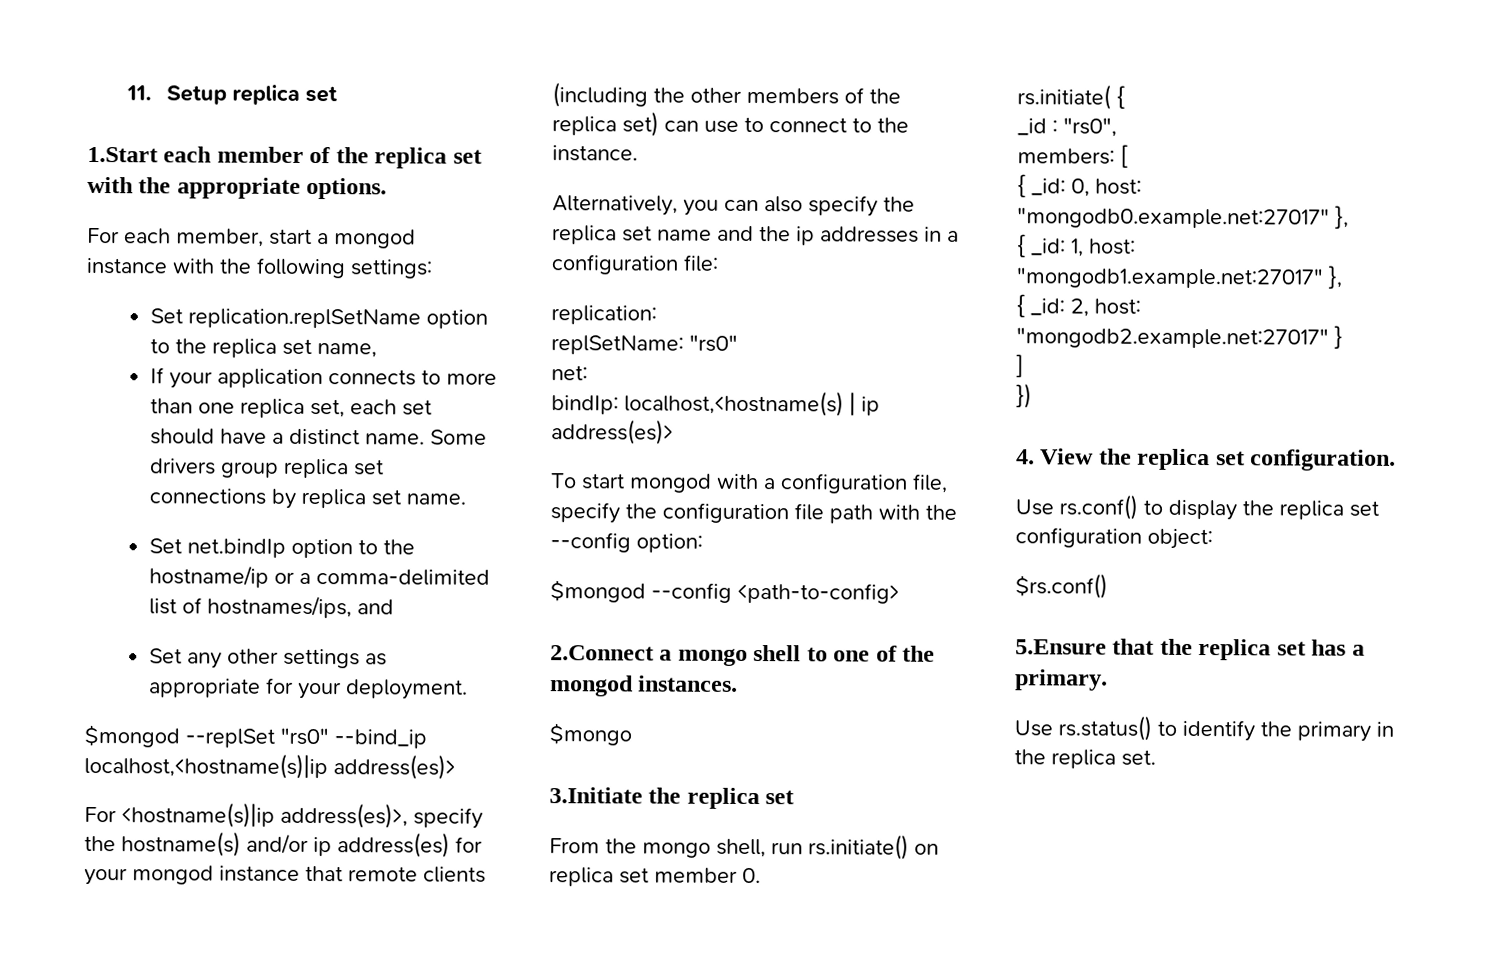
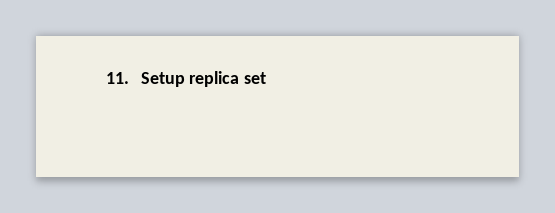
- 1.Start each member of the replica set with the appropriate options.
- For each member, start a mongod instance with the following settings:
- Set replication.replSetName option to the replica set name,
- If your application connects to more than one replica set, each set should have a distinct name. Some drivers group replica set connections by replica set name.
- Set net.bindIp option to the hostname/ip or a comma-delimited list of hostnames/ips, and
- Set any other settings as appropriate for your deployment.
- $mongod --replSet "rs0" --bind_ip localhost,<hostname(s)|ip address(es)>
- For <hostname(s)|ip address(es)>, specify the hostname(s) and/or ip address(es) for your mongod instance that remote clients (including the other members of the replica set) can use to connect to the instance.
- Alternatively, you can also specify the replica set name and the ip addresses in a configuration file:
- replication:
- replSetName: "rs0"
- net:
- bindIp: localhost,<hostname(s) | ip address(es)>
- To start mongod with a configuration file, specify the configuration file path with the --config option:
- $mongod --config <path-to-config>
- 2.Connect a mongo shell to one of the mongod instances.
- $mongo
- 3.Initiate the replica set
- From the mongo shell, run rs.initiate() on replica set member 0.
- rs.initiate( {
- _id : "rs0",
- members: [
- { _id: 0, host: "mongodb0.example.net:27017" },
- { _id: 1, host: "mongodb1.example.net:27017" },
- { _id: 2, host: "mongodb2.example.net:27017" }
- ]
- })
- 4. View the replica set configuration.
- Use rs.conf() to display the replica set configuration object:
- $rs.conf()
- 5.Ensure that the replica set has a primary.
- Use rs.status() to identify the primary in the replica set.

